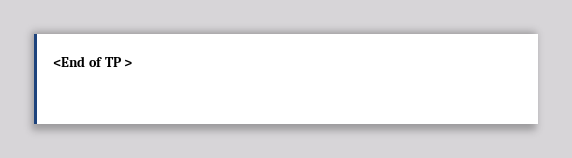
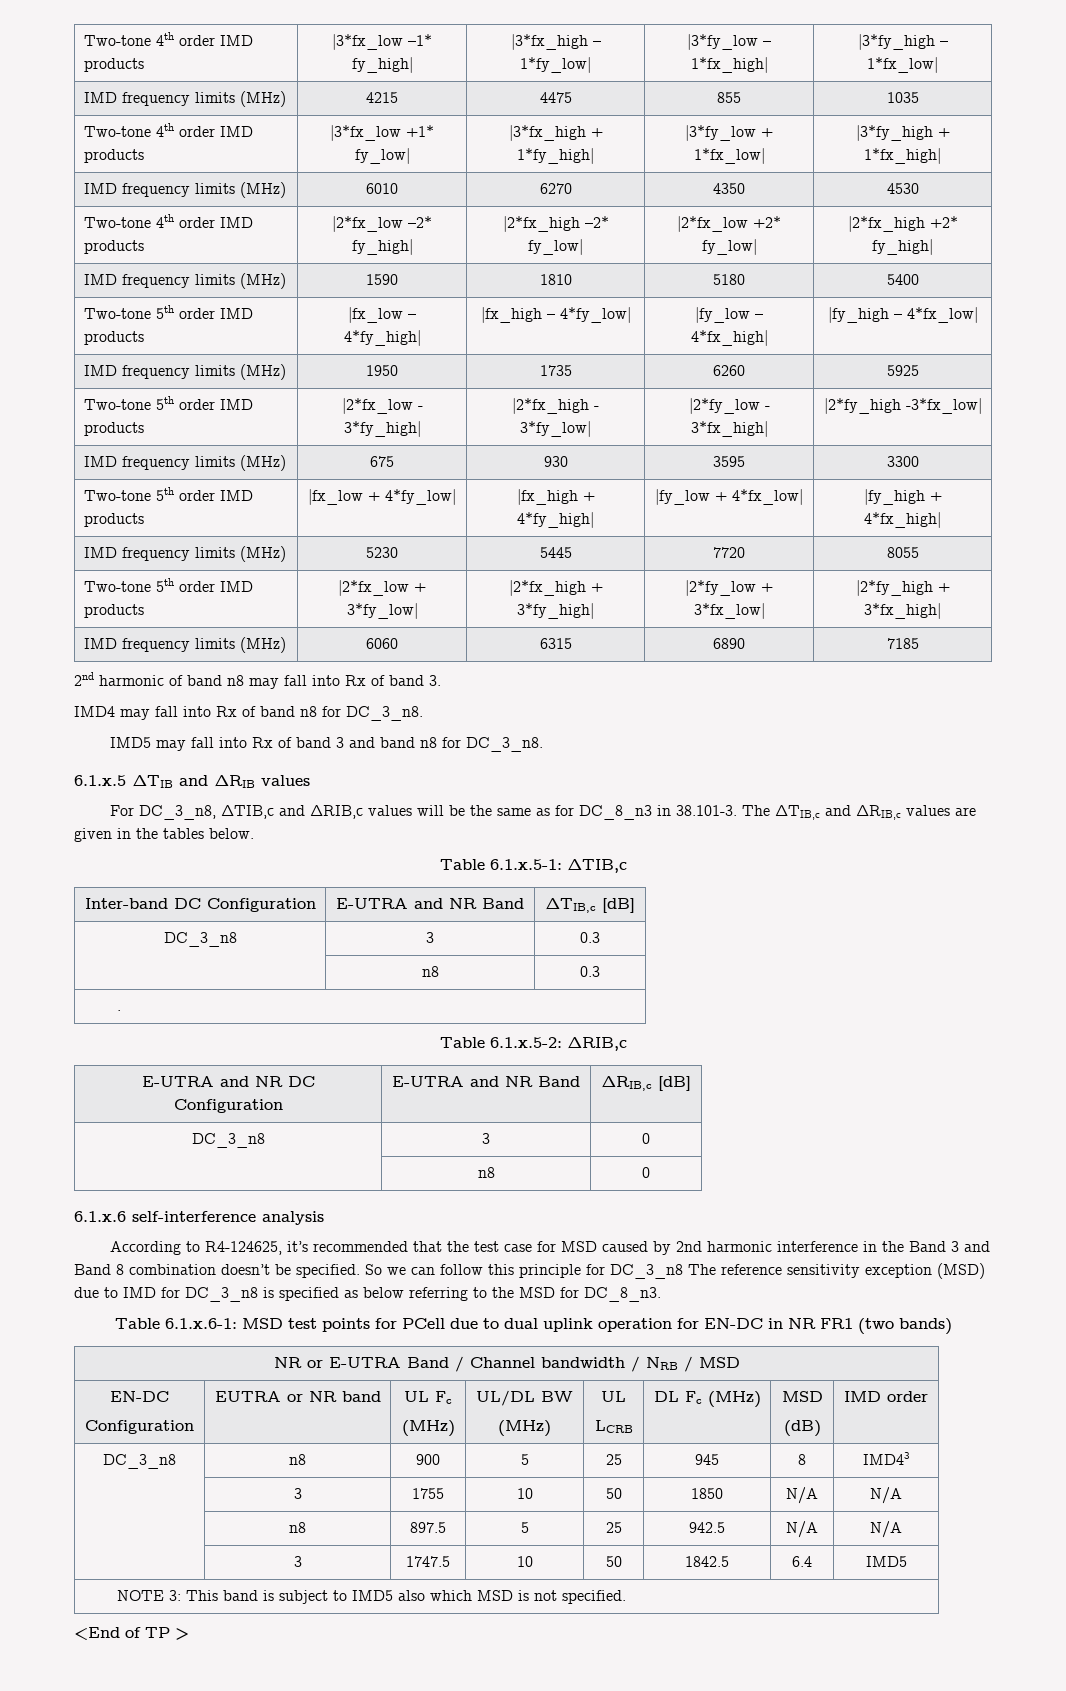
+ Two-tone 4th order IMD products | |3*fx_low –1* fy_high| | |3*fx_high – 1*fy_low| | |3*fy_low – 1*fx_high| | |3*fy_high – 1*fx_low|
+ IMD frequency limits (MHz) | 4215 | 4475 | 855 | 1035
+ Two-tone 4th order IMD products | |3*fx_low +1* fy_low| | |3*fx_high + 1*fy_high| | |3*fy_low + 1*fx_low| | |3*fy_high + 1*fx_high|
+ IMD frequency limits (MHz) | 6010 | 6270 | 4350 | 4530
+ Two-tone 4th order IMD products | |2*fx_low –2* fy_high| | |2*fx_high –2* fy_low| | |2*fx_low +2* fy_low| | |2*fx_high +2* fy_high|
+ IMD frequency limits (MHz) | 1590 | 1810 | 5180 | 5400
+ Two-tone 5th order IMD products | |fx_low – 4*fy_high| | |fx_high – 4*fy_low| | |fy_low – 4*fx_high| | |fy_high – 4*fx_low|
+ IMD frequency limits (MHz) | 1950 | 1735 | 6260 | 5925
+ Two-tone 5th order IMD products | |2*fx_low - 3*fy_high| | |2*fx_high - 3*fy_low| | |2*fy_low - 3*fx_high| | |2*fy_high -3*fx_low|
+ IMD frequency limits (MHz) | 675 | 930 | 3595 | 3300
+ Two-tone 5th order IMD products | |fx_low + 4*fy_low| | |fx_high + 4*fy_high| | |fy_low + 4*fx_low| | |fy_high + 4*fx_high|
+ IMD frequency limits (MHz) | 5230 | 5445 | 7720 | 8055
+ Two-tone 5th order IMD products | |2*fx_low + 3*fy_low| | |2*fx_high + 3*fy_high| | |2*fy_low + 3*fx_low| | |2*fy_high + 3*fx_high|
+ IMD frequency limits (MHz) | 6060 | 6315 | 6890 | 7185
+ 2nd harmonic of band n8 may fall into Rx of band 3.
+ IMD4 may fall into Rx of band n8 for DC_3_n8.
+ IMD5 may fall into Rx of band 3 and band n8 for DC_3_n8.
+ 6.1.x.5 ∆TIB and ∆RIB values
+ For DC_3_n8, ΔTIB,c and ΔRIB,c values will be the same as for DC_8_n3 in 38.101-3. The ΔTIB,c and ΔRIB,c values are given in the tables below.
+ Table 6.1.x.5-1: ΔTIB,c
+ Inter-band DC Configuration | E-UTRA and NR Band | ΔTIB,c [dB]
+ DC_3_n8 | 3 | 0.3
+ | n8 | 0.3
+ .
+ Table 6.1.x.5-2: ΔRIB,c
+ E-UTRA and NR DC Configuration | E-UTRA and NR Band | ΔRIB,c [dB]
+ DC_3_n8 | 3 | 0
+ | n8 | 0
+ 6.1.x.6 self-interference analysis
+ According to R4-124625, it’s recommended that the test case for MSD caused by 2nd harmonic interference in the Band 3 and Band 8 combination doesn’t be specified. So we can follow this principle for DC_3_n8 The reference sensitivity exception (MSD) due to IMD for DC_3_n8 is specified as below referring to the MSD for DC_8_n3.
+ Table 6.1.x.6-1: MSD test points for PCell due to dual uplink operation for EN-DC in NR FR1 (two bands)
+ NR or E-UTRA Band / Channel bandwidth / NRB / MSD
+ EN-DC
+ Configuration | EUTRA or NR band | UL Fc
+ (MHz) | UL/DL BW
+ (MHz) | UL
+ LCRB | DL Fc (MHz) | MSD
+ (dB) | IMD order
+ DC_3_n8 | n8 | 900 | 5 | 25 | 945 | 8 | IMD43
+ | 3 | 1755 | 10 | 50 | 1850 | N/A | N/A
+ | n8 | 897.5 | 5 | 25 | 942.5 | N/A | N/A
+ | 3 | 1747.5 | 10 | 50 | 1842.5 | 6.4 | IMD5
+ NOTE 3: This band is subject to IMD5 also which MSD is not specified.

